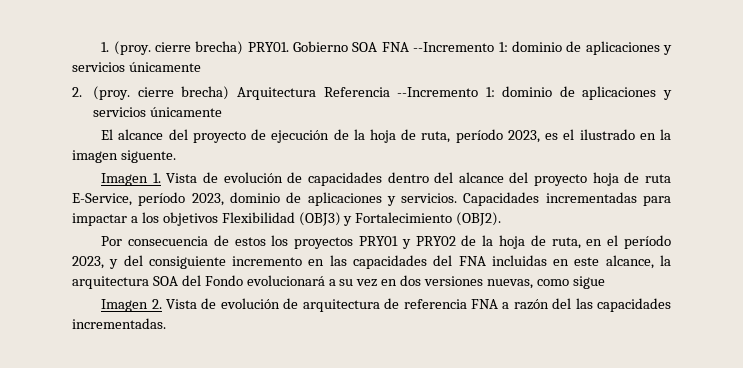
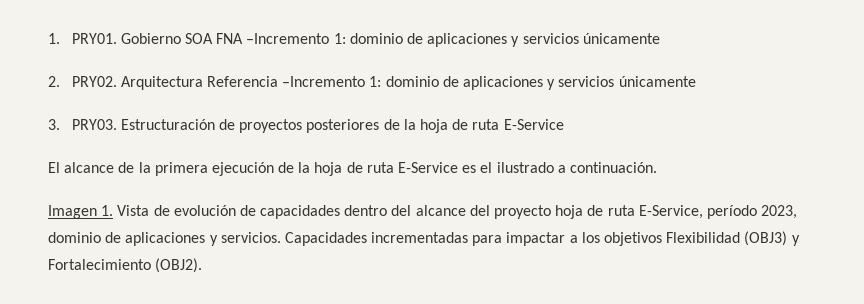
- 1. (proy. cierre brecha) PRY01.
+ 1. PRY01.
- Gobierno SOA FNA --Incremento 1: dominio de aplicaciones y servicios únicamente
+ Gobierno SOA FNA –Incremento 1: dominio de aplicaciones y servicios únicamente
- 2. (proy. cierre brecha) Arquitectura Referencia --Incremento 1: dominio de aplicaciones y servicios únicamente
+ 2. PRY02. Arquitectura Referencia –Incremento 1: dominio de aplicaciones y servicios únicamente
+ 3. PRY03. Estructuración de proyectos posteriores de la hoja de ruta E-Service
- El alcance del proyecto de ejecución de la hoja de ruta, período 2023, es el ilustrado en la imagen siguente.
+ El alcance de la primera ejecución de la hoja de ruta E-Service es el ilustrado a continuación.
- Por consecuencia de estos los proyectos PRY01 y PRY02 de la hoja de ruta, en el período 2023, y del consiguiente incremento en las capacidades del FNA incluidas en este alcance, la arquitectura SOA del Fondo evolucionará a su vez en dos versiones nuevas, como sigue
- Imagen 2. Vista de evolución de arquitectura de referencia FNA a razón del las capacidades incrementadas.

